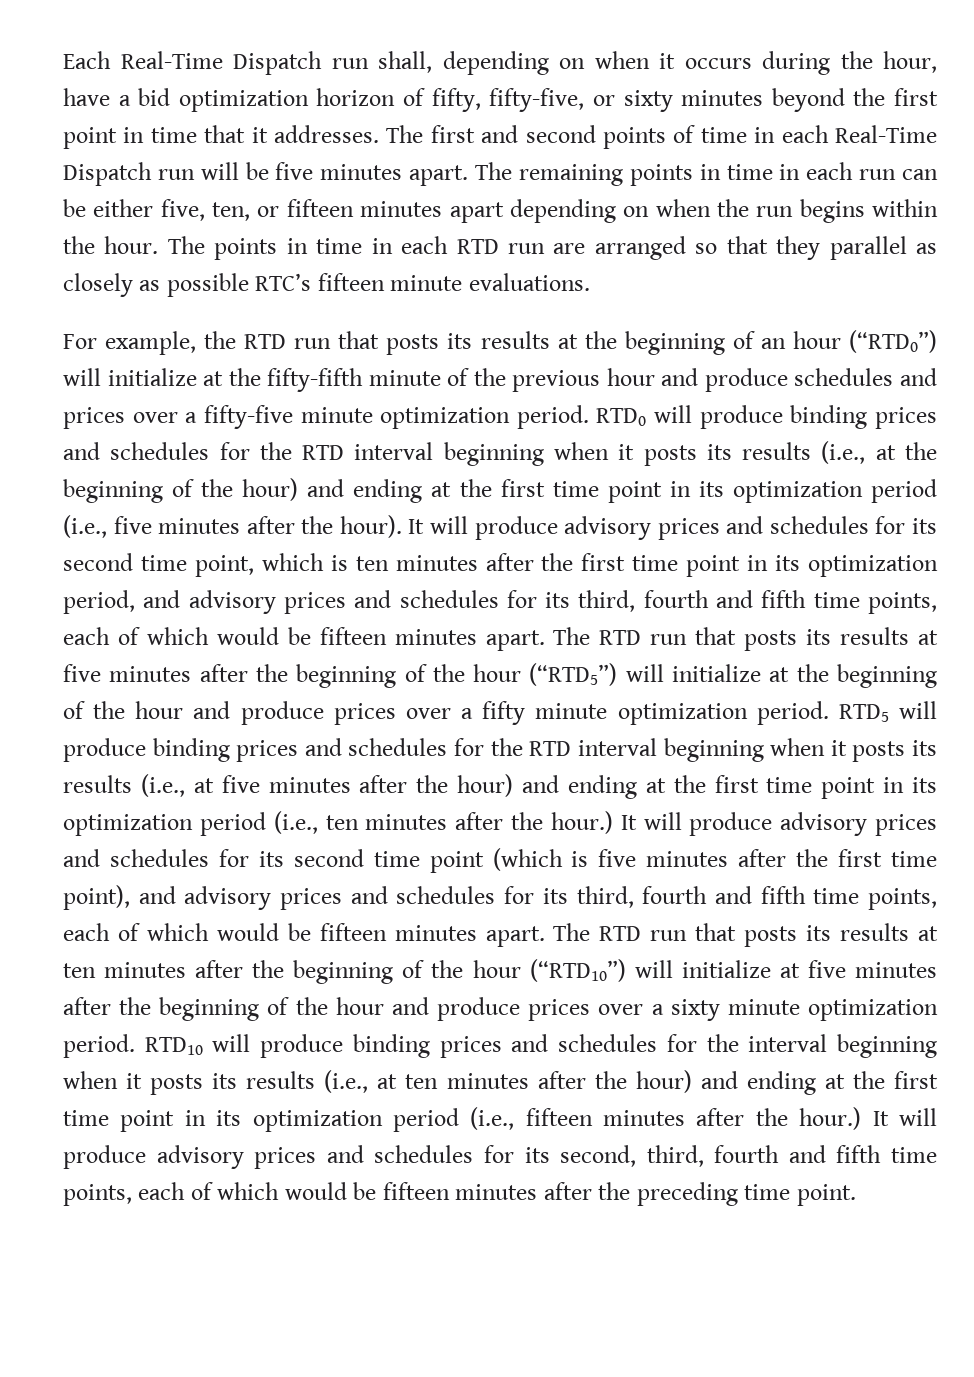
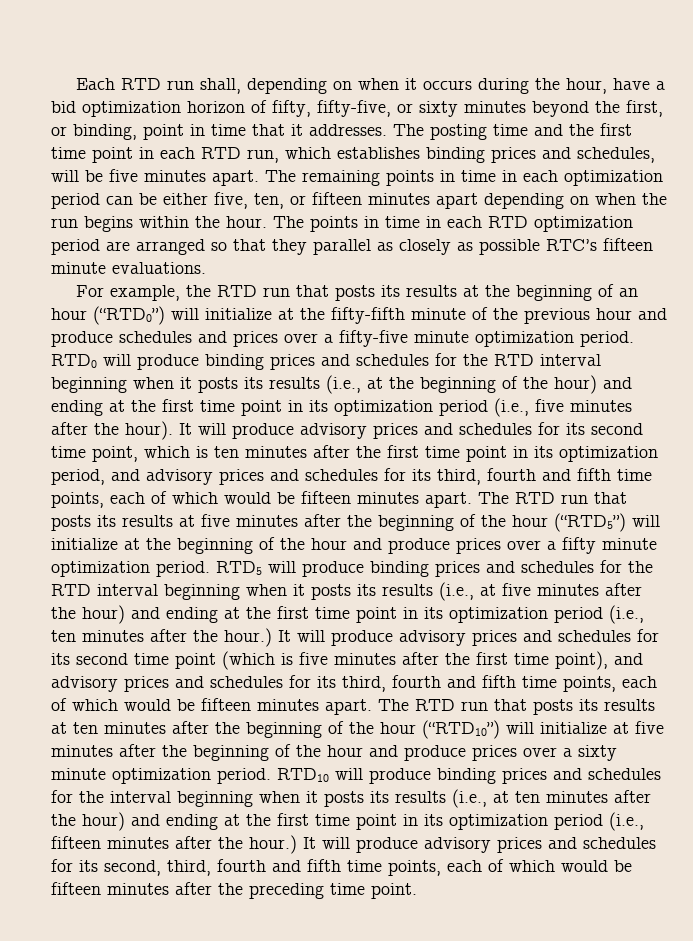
- Each Real-Time Dispatch run shall, depending on when it occurs during the hour, have a bid optimization horizon of fifty, fifty-five, or sixty minutes beyond the first point in time that it addresses.
+ Each RTD run shall, depending on when it occurs during the hour, have a bid optimization horizon of fifty, fifty-five, or sixty minutes beyond the first, or binding, point in time that it addresses.
- The first and second points of time in each Real-Time Dispatch run will be five minutes apart.
+ The posting time and the first time point in each RTD run, which establishes binding prices and schedules, will be five minutes apart.
- The remaining points in time in each run can be either five, ten, or fifteen minutes apart depending on when the run begins within the hour.
+ The remaining points in time in each optimization period can be either five, ten, or fifteen minutes apart depending on when the run begins within the hour.
- The points in time in each RTD run are arranged so that they parallel as closely as possible RTC’s fifteen minute evaluations.
+ The points in time in each RTD optimization period are arranged so that they parallel as closely as possible RTC’s fifteen minute evaluations.

